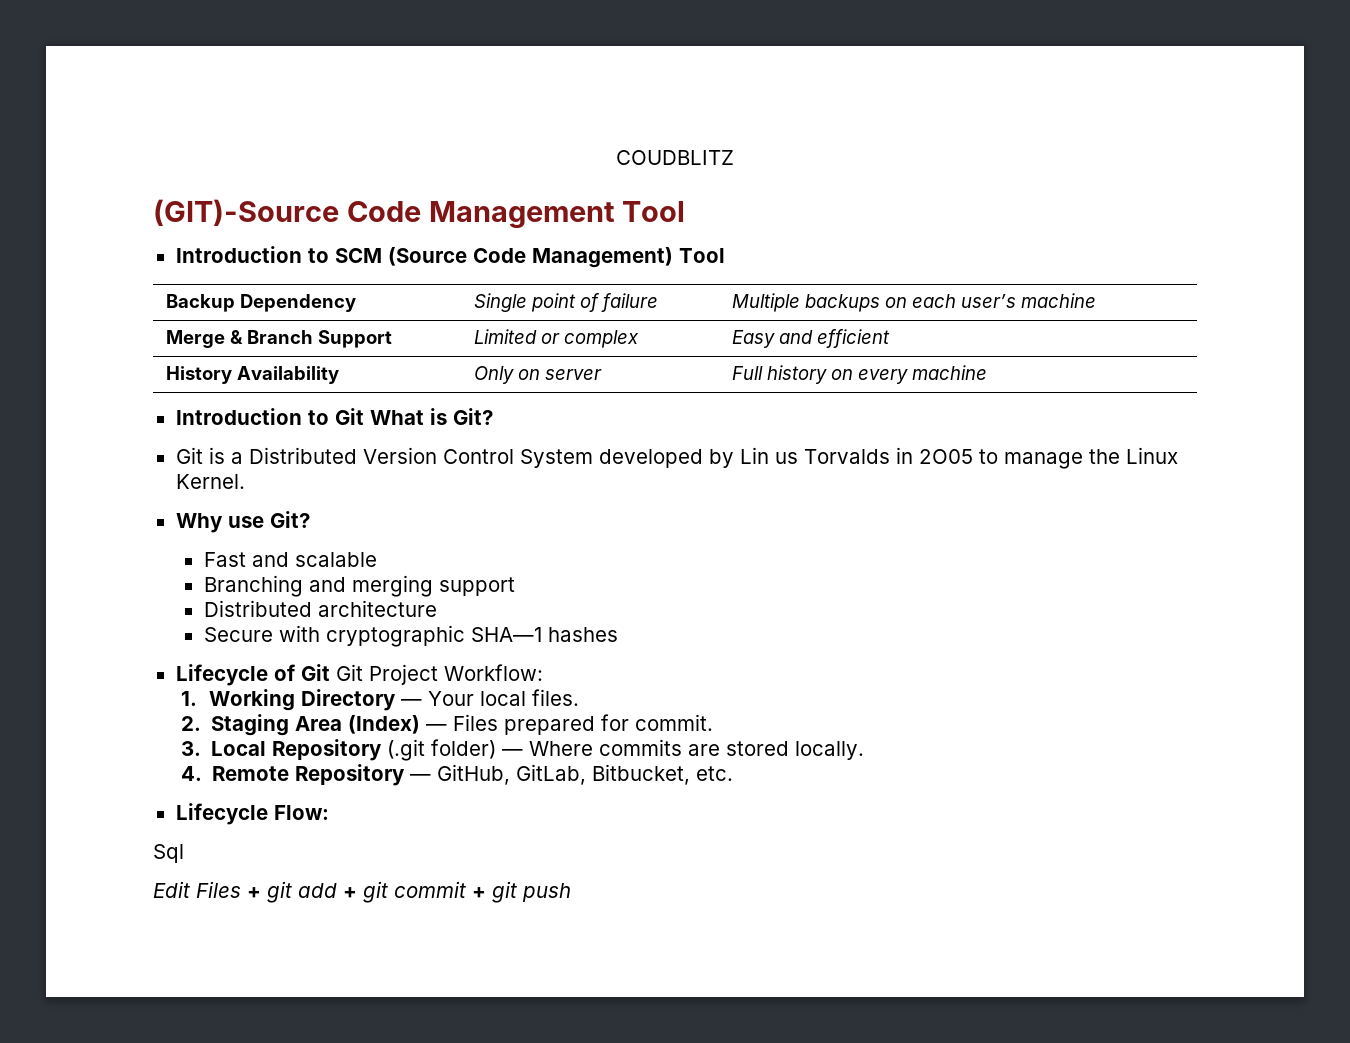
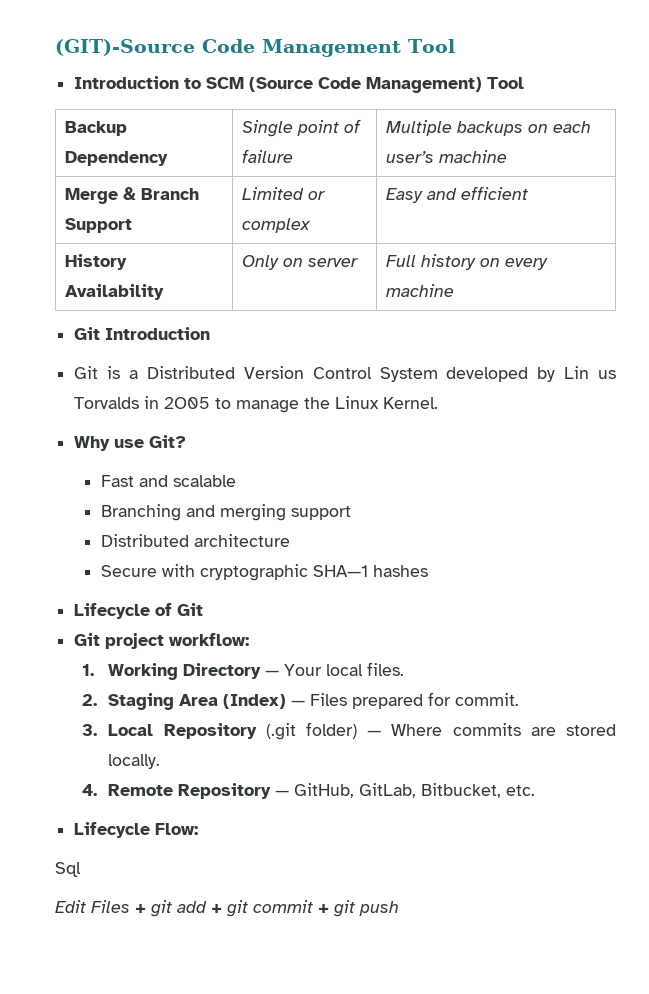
- COUDBLITZ
- Introduction to Git What is Git?
+ Git Introduction
- Lifecycle of Git Git Project Workflow:
+ Lifecycle of Git
+ Git project workflow:

